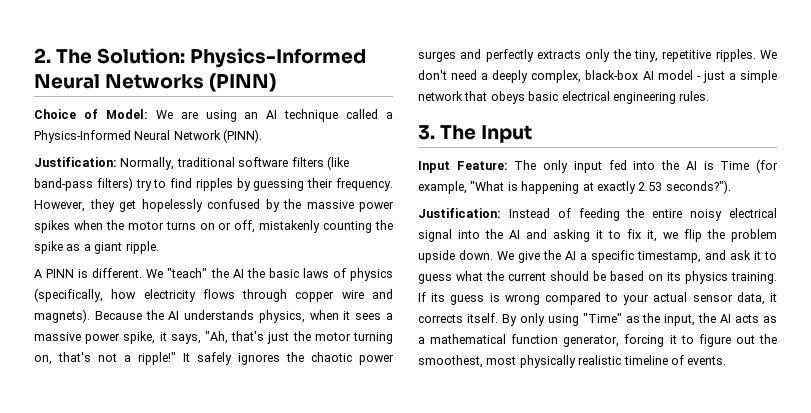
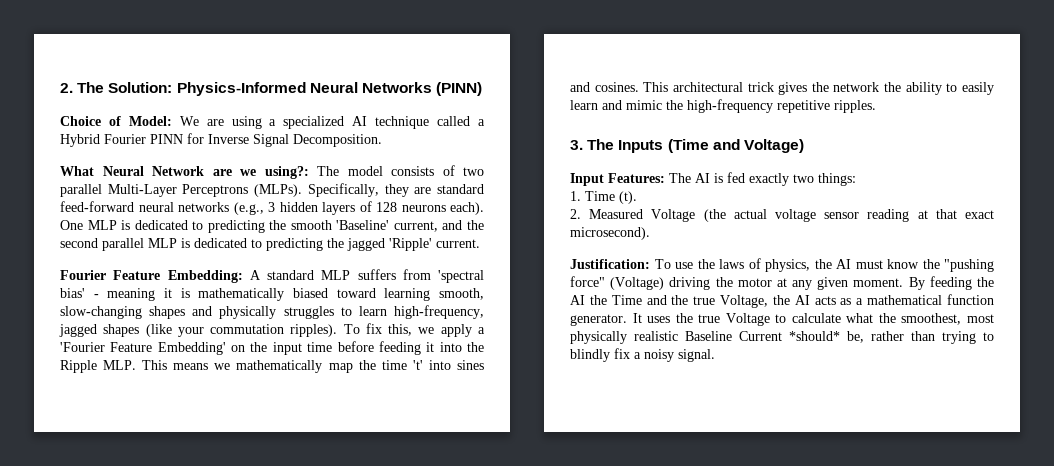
- Choice of Model: We are using an AI technique called a Physics-Informed Neural Network (PINN).
- Justification: Normally, traditional software filters (like band-pass filters) try to find ripples by guessing their frequency. However, they get hopelessly confused by the massive power spikes when the motor turns on or off, mistakenly counting the spike as a giant ripple.
- A PINN is different. We "teach" the AI the basic laws of physics (specifically, how electricity flows through copper wire and magnets). Because the AI understands physics, when it sees a massive power spike, it says, "Ah, that's just the motor turning on, that's not a ripple!" It safely ignores the chaotic power surges and perfectly extracts only the tiny, repetitive ripples. We don't need a deeply complex, black-box AI model - just a simple network that obeys basic electrical engineering rules.
- 3. The Input
- Input Feature: The only input fed into the AI is Time (for example, "What is happening at exactly 2.53 seconds?").
- Justification: Instead of feeding the entire noisy electrical signal into the AI and asking it to fix it, we flip the problem upside down. We give the AI a specific timestamp, and ask it to guess what the current should be based on its physics training. If its guess is wrong compared to your actual sensor data, it corrects itself. By only using "Time" as the input, the AI acts as a mathematical function generator, forcing it to figure out the smoothest, most physically realistic timeline of events.
+ Choice of Model: We are using a specialized AI technique called a Hybrid Fourier PINN for Inverse Signal Decomposition.
+ What Neural Network are we using?: The model consists of two parallel Multi-Layer Perceptrons (MLPs). Specifically, they are standard feed-forward neural networks (e.g., 3 hidden layers of 128 neurons each). One MLP is dedicated to predicting the smooth 'Baseline' current, and the second parallel MLP is dedicated to predicting the jagged 'Ripple' current.
+ Fourier Feature Embedding: A standard MLP suffers from 'spectral bias' - meaning it is mathematically biased toward learning smooth, slow-changing shapes and physically struggles to learn high-frequency, jagged shapes (like your commutation ripples). To fix this, we apply a 'Fourier Feature Embedding' on the input time before feeding it into the Ripple MLP. This means we mathematically map the time 't' into sines and cosines. This architectural trick gives the network the ability to easily learn and mimic the high-frequency repetitive ripples.
+ 3. The Inputs (Time and Voltage)
+ Input Features: The AI is fed exactly two things:
+ 1. Time (t).
+ 2. Measured Voltage (the actual voltage sensor reading at that exact microsecond).
+ Justification: To use the laws of physics, the AI must know the "pushing force" (Voltage) driving the motor at any given moment. By feeding the AI the Time and the true Voltage, the AI acts as a mathematical function generator. It uses the true Voltage to calculate what the smoothest, most physically realistic Baseline Current *should* be, rather than trying to blindly fix a noisy signal.

